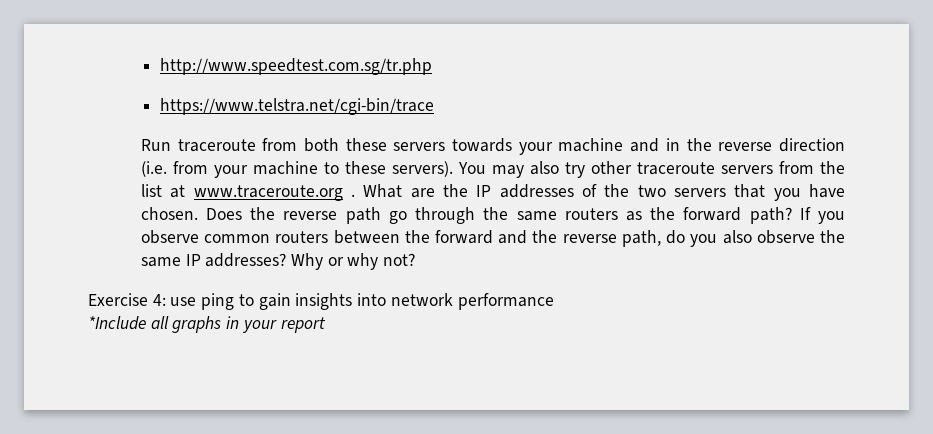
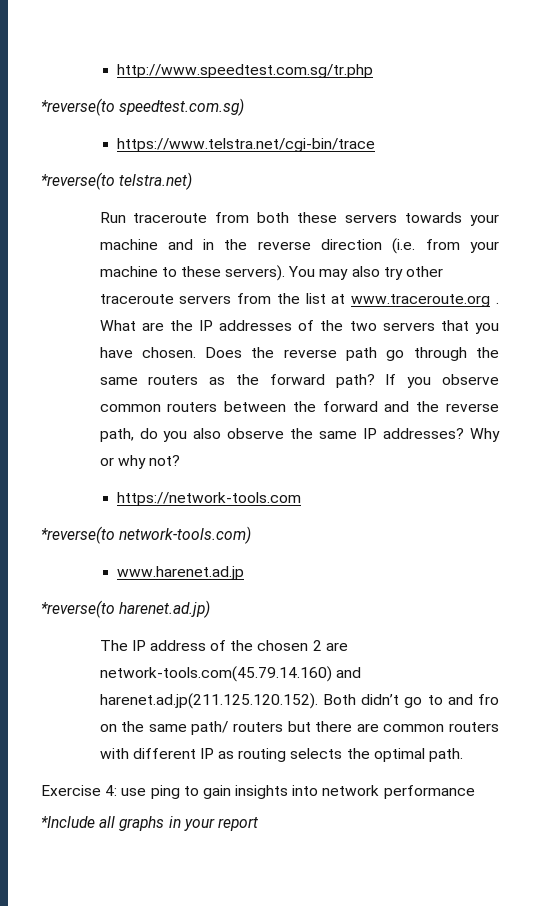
+ *reverse(to speedtest.com.sg)
+ *reverse(to telstra.net)
+ https://network-tools.com
+ *reverse(to network-tools.com)
+ www.harenet.ad.jp
+ *reverse(to harenet.ad.jp)
+ The IP address of the chosen 2 are network-tools.com(45.79.14.160) and harenet.ad.jp(211.125.120.152). Both didn’t go to and fro on the same path/ routers but there are common routers with different IP as routing selects the optimal path.

